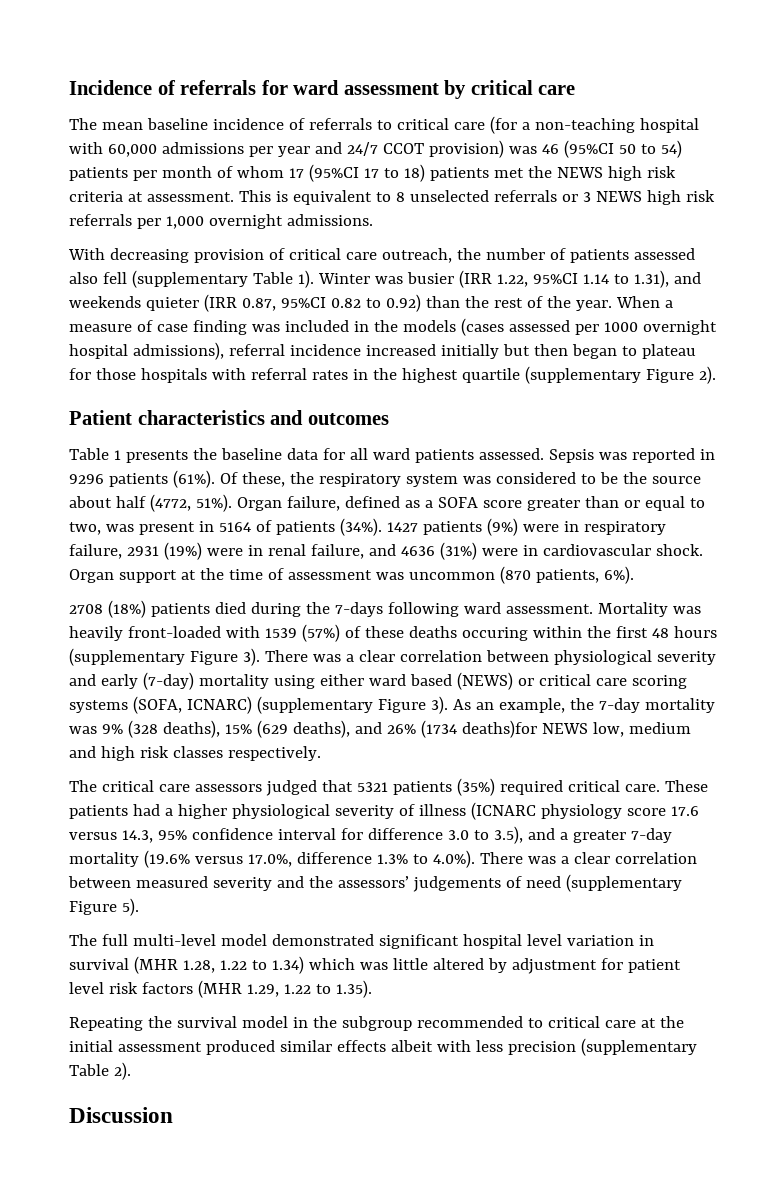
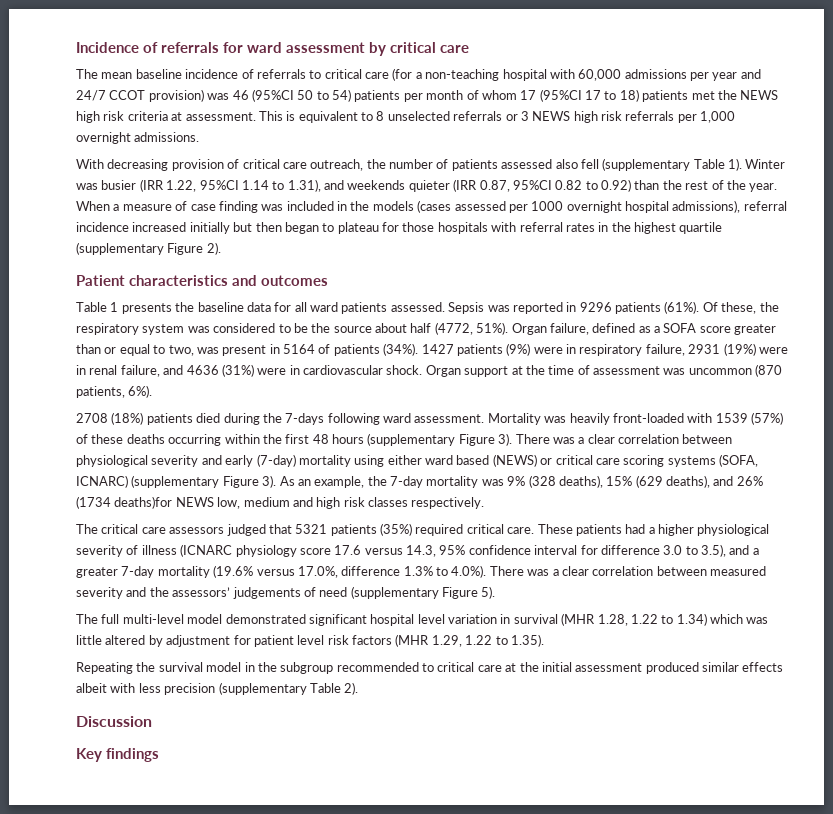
- Mortality was heavily front-loaded with 1539 (57%) of these deaths occuring within the first 48 hours (supplementary Figure 3).
+ Mortality was heavily front-loaded with 1539 (57%) of these deaths occurring within the first 48 hours (supplementary Figure 3).
+ Key findings

